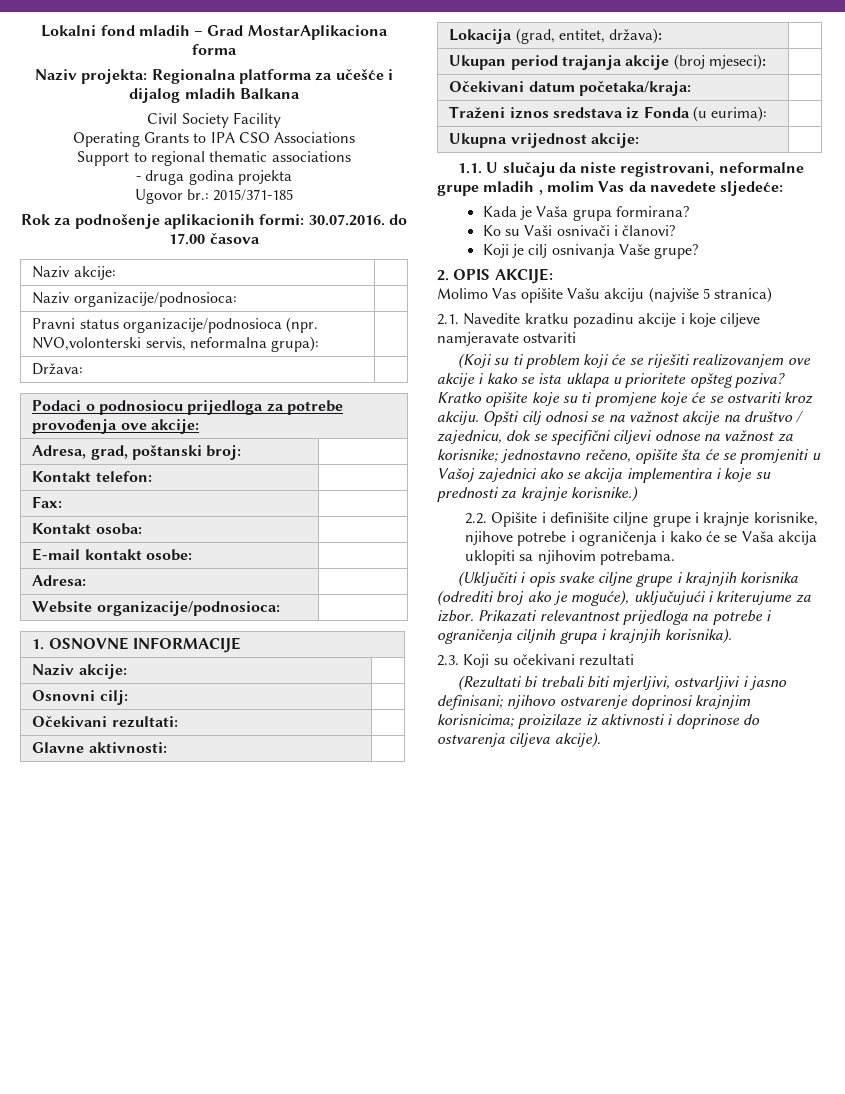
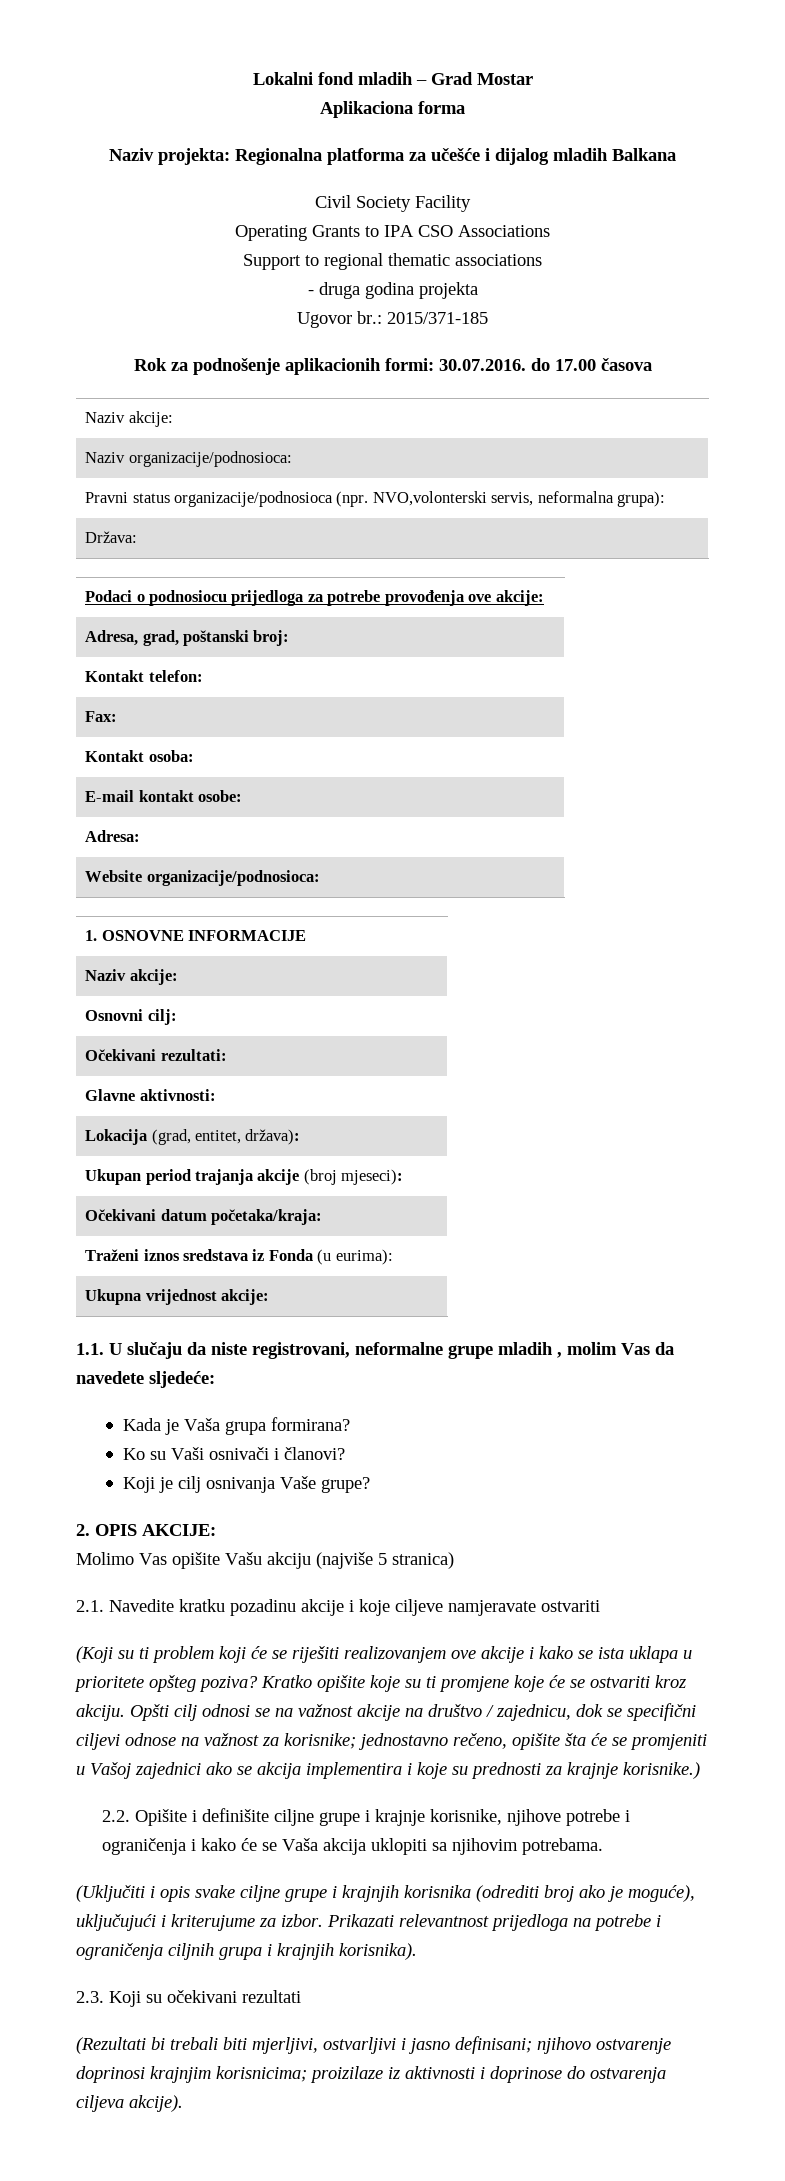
- Lokalni fond mladih – Grad MostarAplikaciona forma
+ Lokalni fond mladih – Grad Mostar
+ Aplikaciona forma

